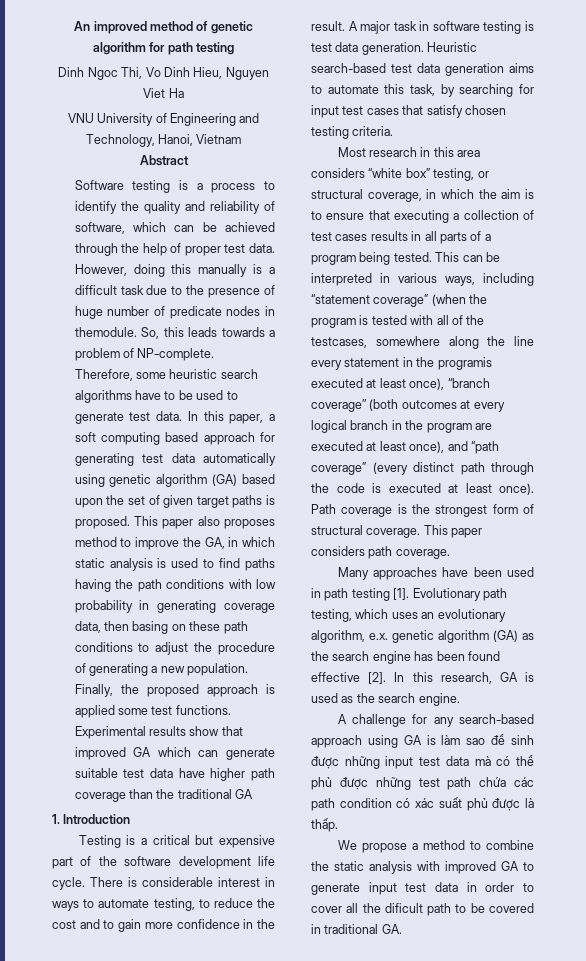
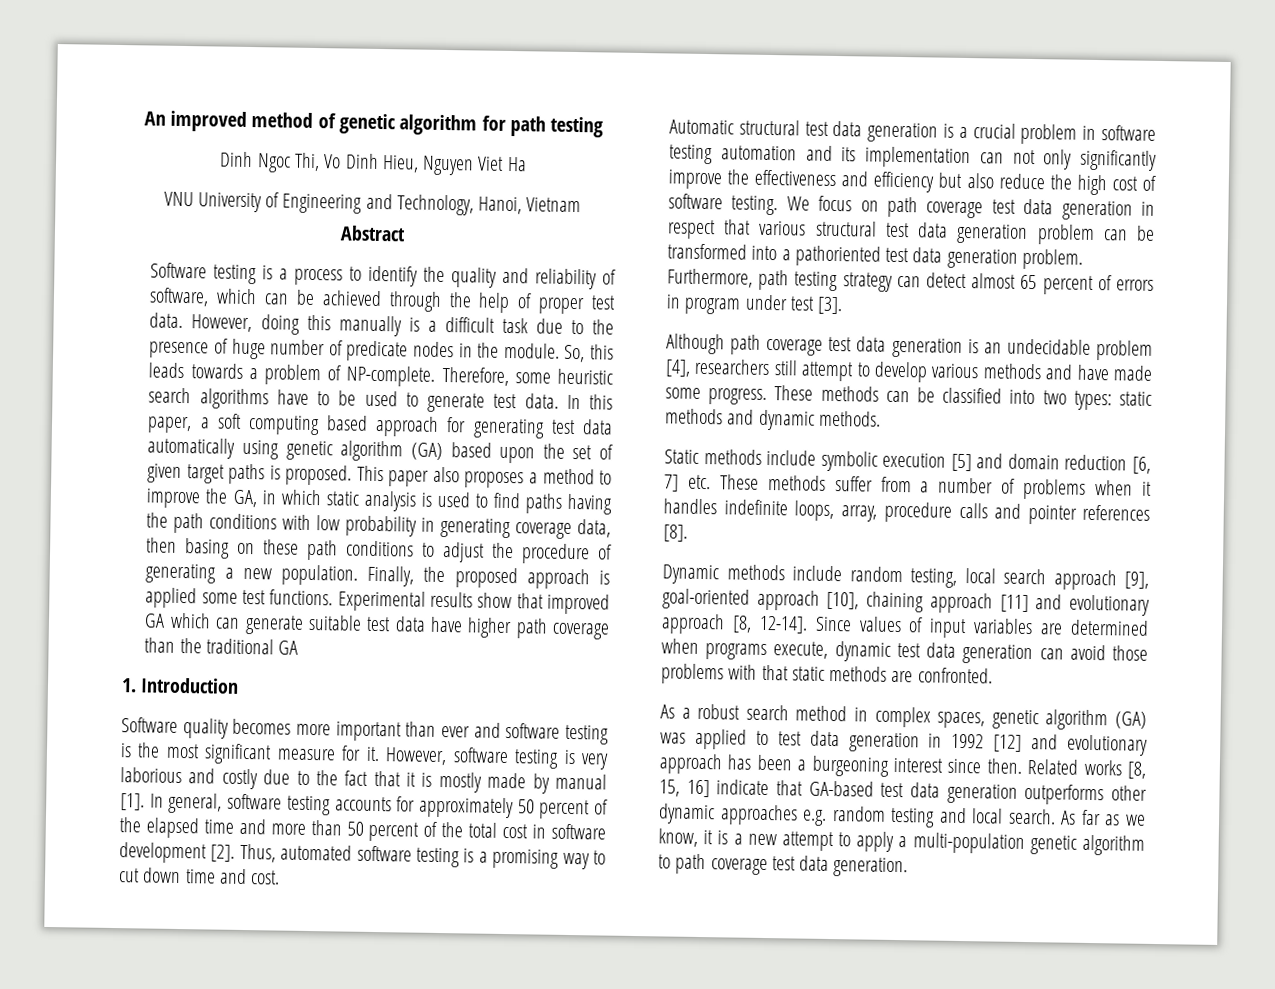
- However, doing this manually is a difficult task due to the presence of huge number of predicate nodes in themodule.
+ However, doing this manually is a difficult task due to the presence of huge number of predicate nodes in the module.
- This paper also proposes method to improve the GA, in which static analysis is used to find paths having the path conditions with low probability in generating coverage data, then basing on these path conditions to adjust the procedure of generating a new population.
+ This paper also proposes a method to improve the GA, in which static analysis is used to find paths having the path conditions with low probability in generating coverage data, then basing on these path conditions to adjust the procedure of generating a new population.
- Testing is a critical but expensive part of the software development life cycle. There is considerable interest in ways to automate testing, to reduce the cost and to gain more confidence in the result. A major task in software testing is test data generation. Heuristic search-based test data generation aims to automate this task, by searching for input test cases that satisfy chosen testing criteria.
- Most research in this area considers “white box” testing, or structural coverage, in which the aim is to ensure that executing a collection of test cases results in all parts of a program being tested. This can be interpreted in various ways, including “statement coverage” (when the program is tested with all of the testcases, somewhere along the line every statement in the programis executed at least once), ‘‘branch coverage’’ (both outcomes at every logical branch in the program are executed at least once), and “path coverage” (every distinct path through the code is executed at least once). Path coverage is the strongest form of structural coverage. This paper considers path coverage.
- Many approaches have been used in path testing [1]. Evolutionary path testing, which uses an evolutionary algorithm, e.x. genetic algorithm (GA) as the search engine has been found effective [2]. In this research, GA is used as the search engine.
- A challenge for any search-based approach using GA is làm sao để sinh được những input test data mà có thể phủ được những test path chứa các path condition có xác suất phủ được là thấp.
- We propose a method to combine the static analysis with improved GA to generate input test data in order to cover all the dificult path to be covered in traditional GA.
+ Software quality becomes more important than ever and software testing is the most significant measure for it. However, software testing is very laborious and costly due to the fact that it is mostly made by manual [1]. In general, software testing accounts for approximately 50 percent of the elapsed time and more than 50 percent of the total cost in software development [2]. Thus, automated software testing is a promising way to cut down time and cost.
+ Automatic structural test data generation is a crucial problem in software testing automation and its implementation can not only significantly improve the effectiveness and efficiency but also reduce the high cost of software testing. We focus on path coverage test data generation in respect that various structural test data generation problem can be transformed into a pathoriented test data generation problem. Furthermore, path testing strategy can detect almost 65 percent of errors in program under test [3].
+ Although path coverage test data generation is an undecidable problem [4], researchers still attempt to develop various methods and have made some progress. These methods can be classified into two types: static methods and dynamic methods.
+ Static methods include symbolic execution [5] and domain reduction [6, 7] etc. These methods suffer from a number of problems when it handles indefinite loops, array, procedure calls and pointer references [8].
+ Dynamic methods include random testing, local search approach [9], goal-oriented approach [10], chaining approach [11] and evolutionary approach [8, 12-14]. Since values of input variables are determined when programs execute, dynamic test data generation can avoid those problems with that static methods are confronted.
+ As a robust search method in complex spaces, genetic algorithm (GA) was applied to test data generation in 1992 [12] and evolutionary approach has been a burgeoning interest since then. Related works [8, 15, 16] indicate that GA-based test data generation outperforms other dynamic approaches e.g. random testing and local search. As far as we know, it is a new attempt to apply a multi-population genetic algorithm to path coverage test data generation.

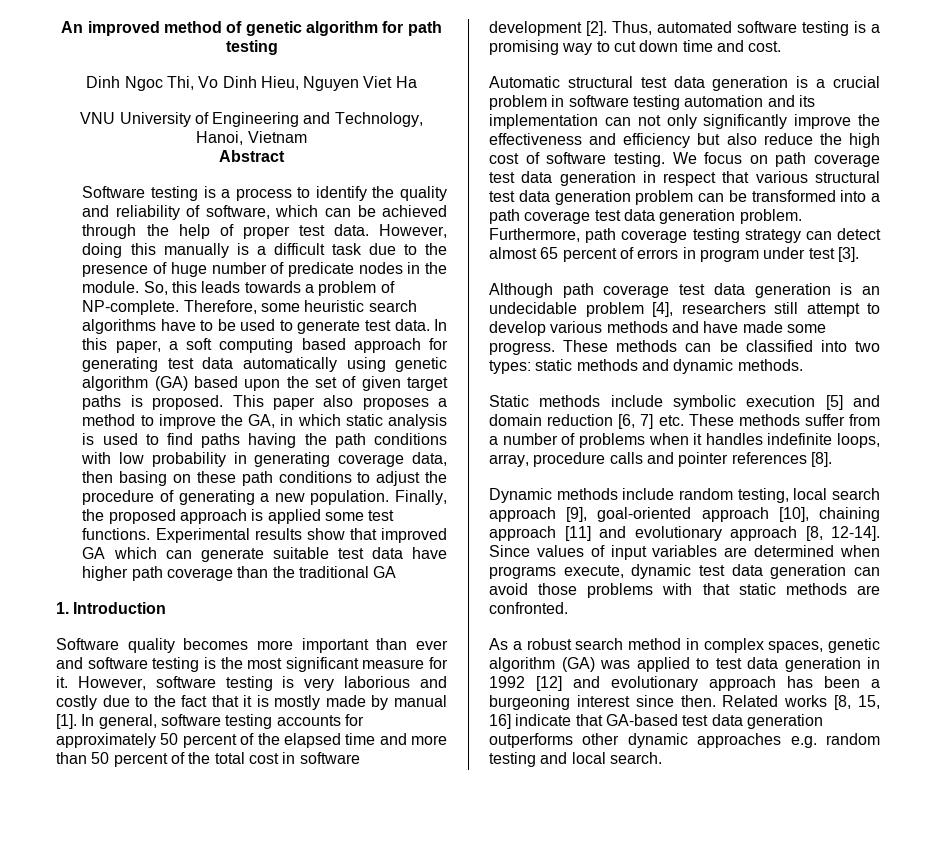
- We focus on path coverage test data generation in respect that various structural test data generation problem can be transformed into a pathoriented test data generation problem.
+ We focus on path coverage test data generation in respect that various structural test data generation problem can be transformed into a path coverage test data generation problem.
- Furthermore, path testing strategy can detect almost 65 percent of errors in program under test [3].
+ Furthermore, path coverage testing strategy can detect almost 65 percent of errors in program under test [3].
- As far as we know, it is a new attempt to apply a multi-population genetic algorithm to path coverage test data generation.

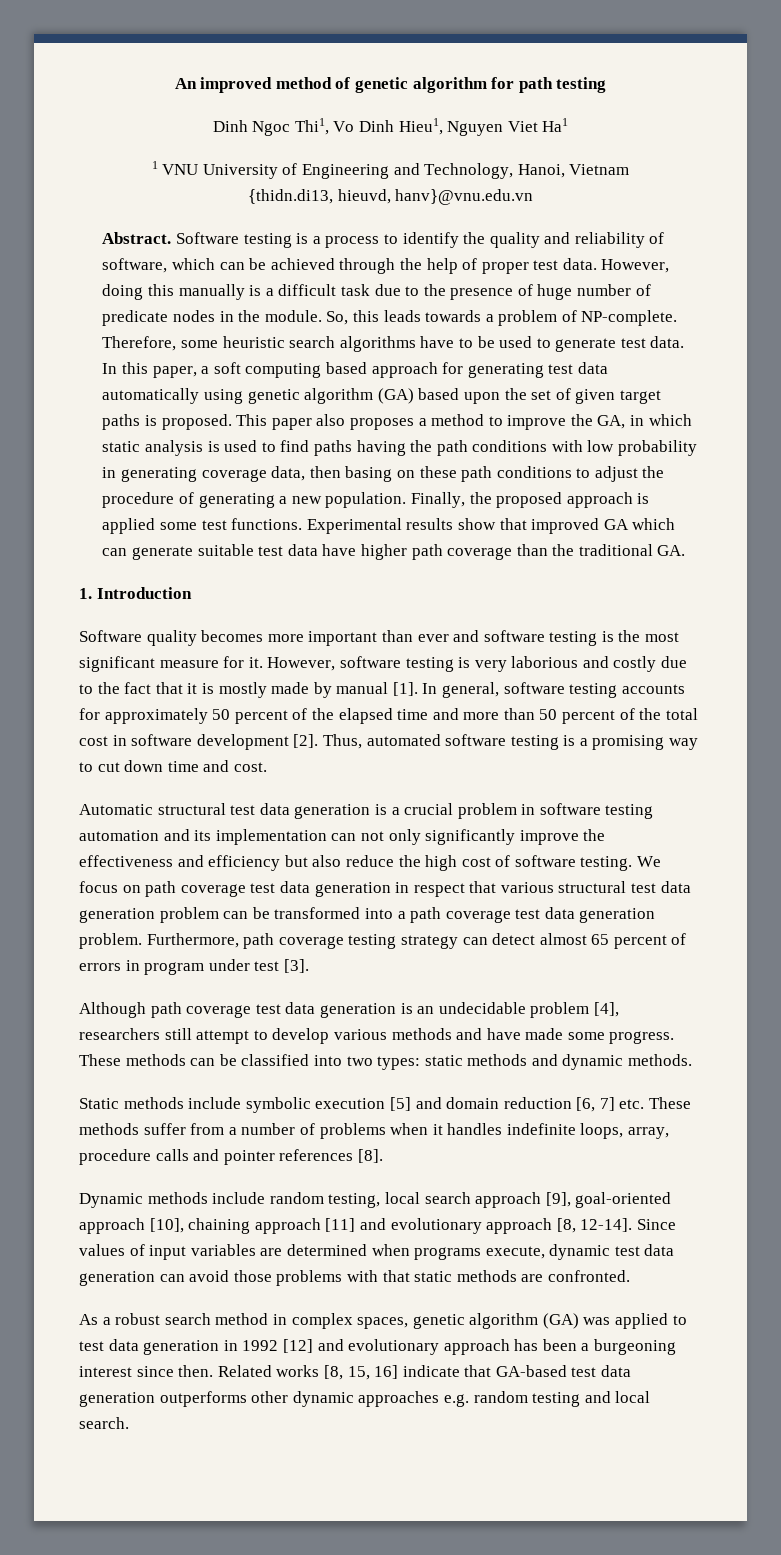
- Dinh Ngoc Thi, Vo Dinh Hieu, Nguyen Viet Ha
- VNU University of Engineering and Technology, Hanoi, Vietnam
+ Dinh Ngoc Thi1, Vo Dinh Hieu1, Nguyen Viet Ha1
+ 1 VNU University of Engineering and Technology, Hanoi, Vietnam
- Abstract
- Software testing is a process to identify the quality and reliability of software, which can be achieved through the help of proper test data.
+ {thidn.di13, hieuvd, hanv}@vnu.edu.vn
+ Abstract. Software testing is a process to identify the quality and reliability of software, which can be achieved through the help of proper test data.
- Experimental results show that improved GA which can generate suitable test data have higher path coverage than the traditional GA
+ Experimental results show that improved GA which can generate suitable test data have higher path coverage than the traditional GA.

